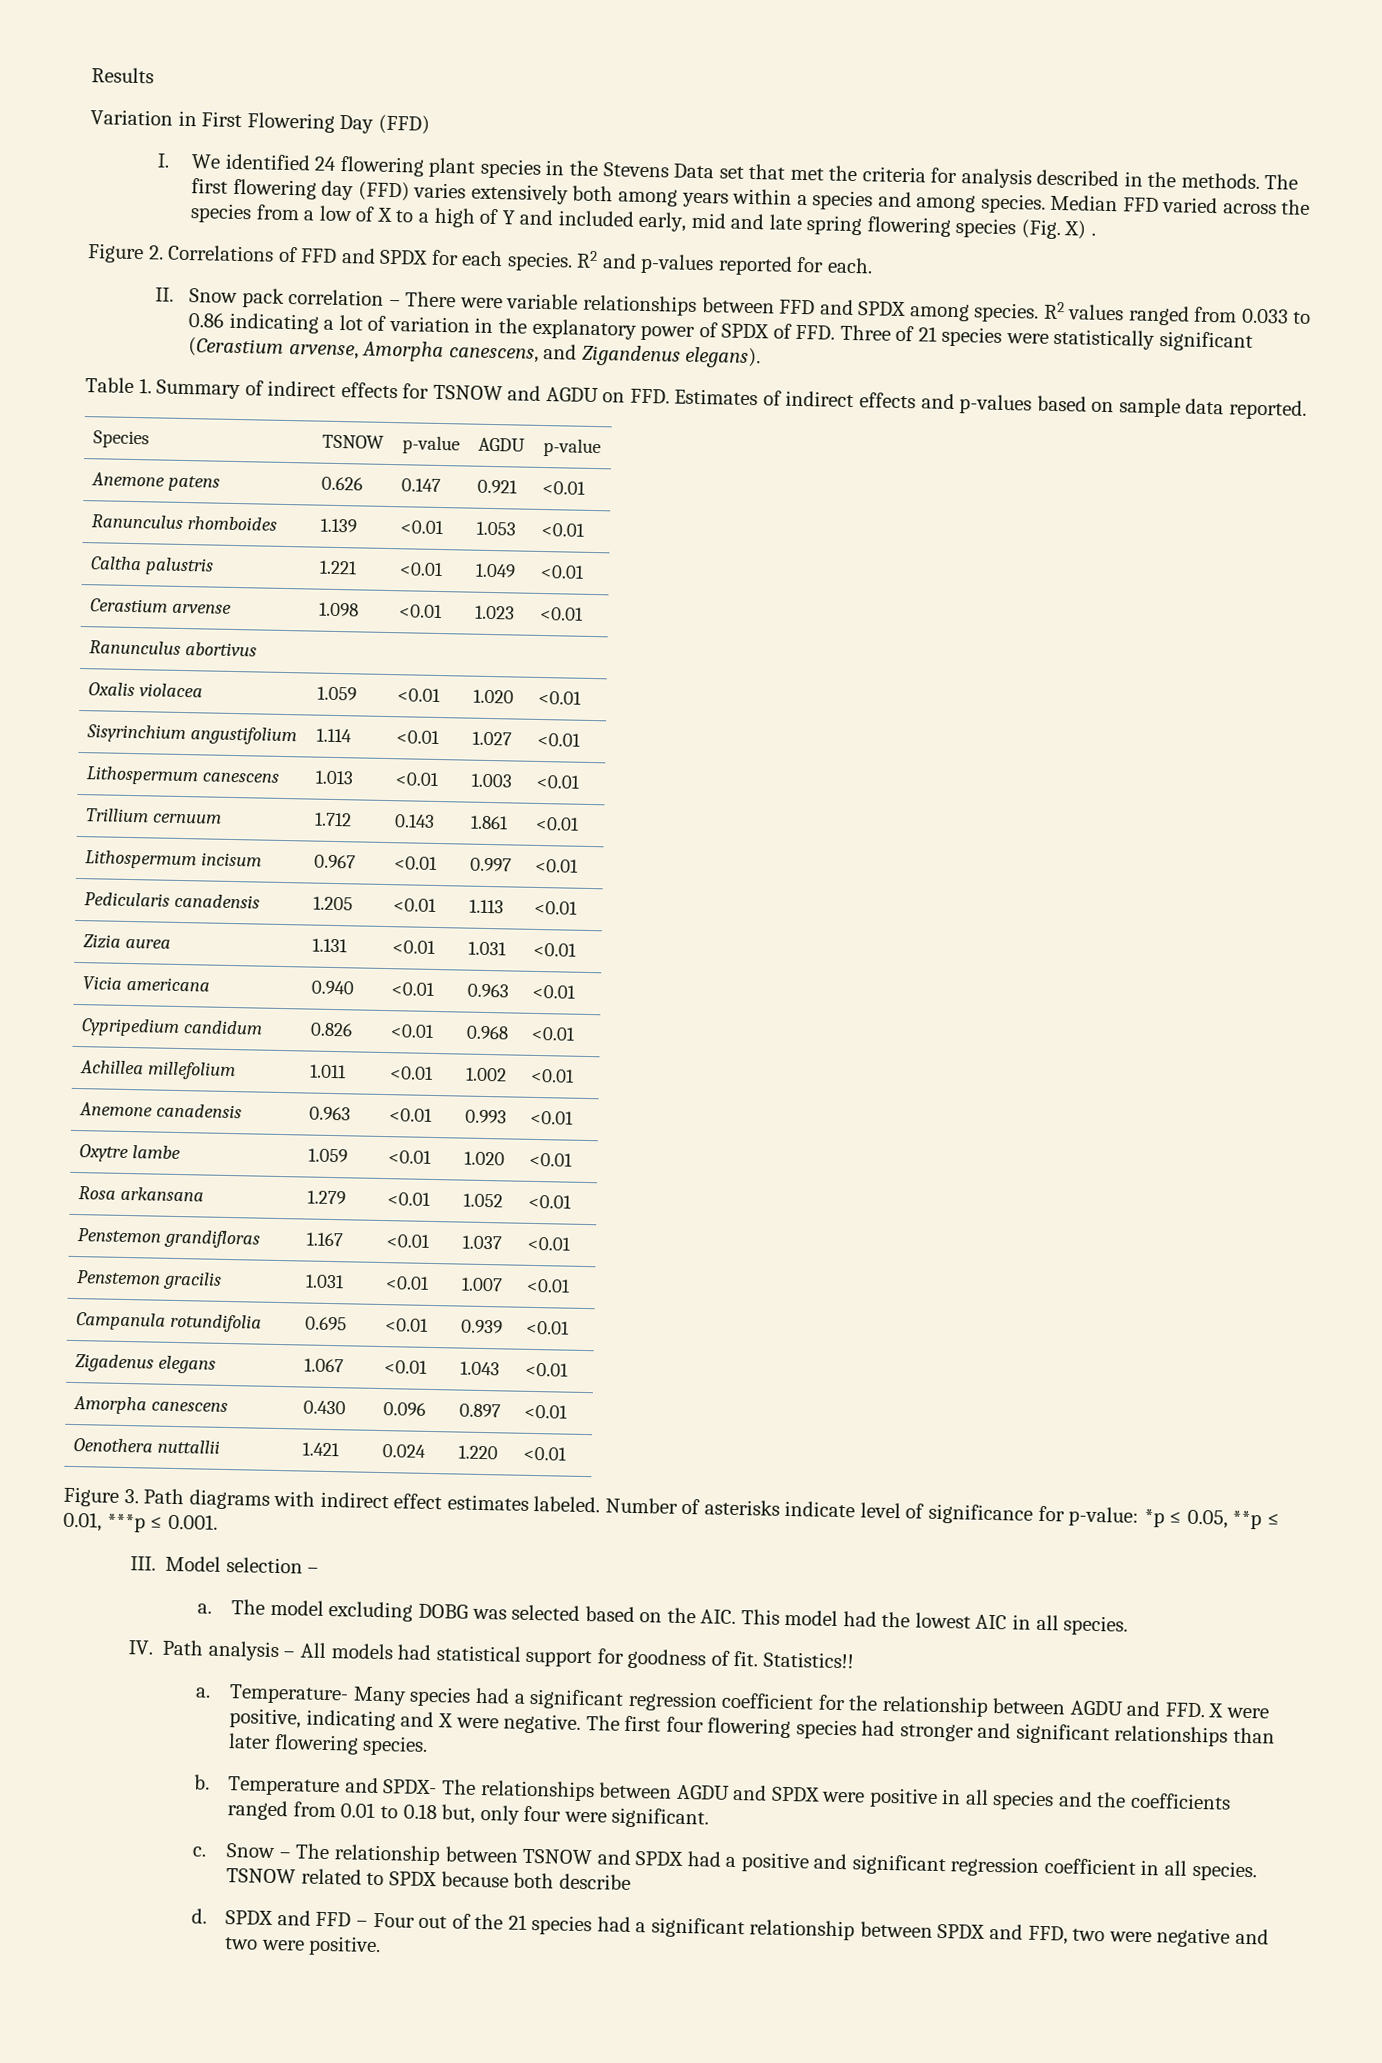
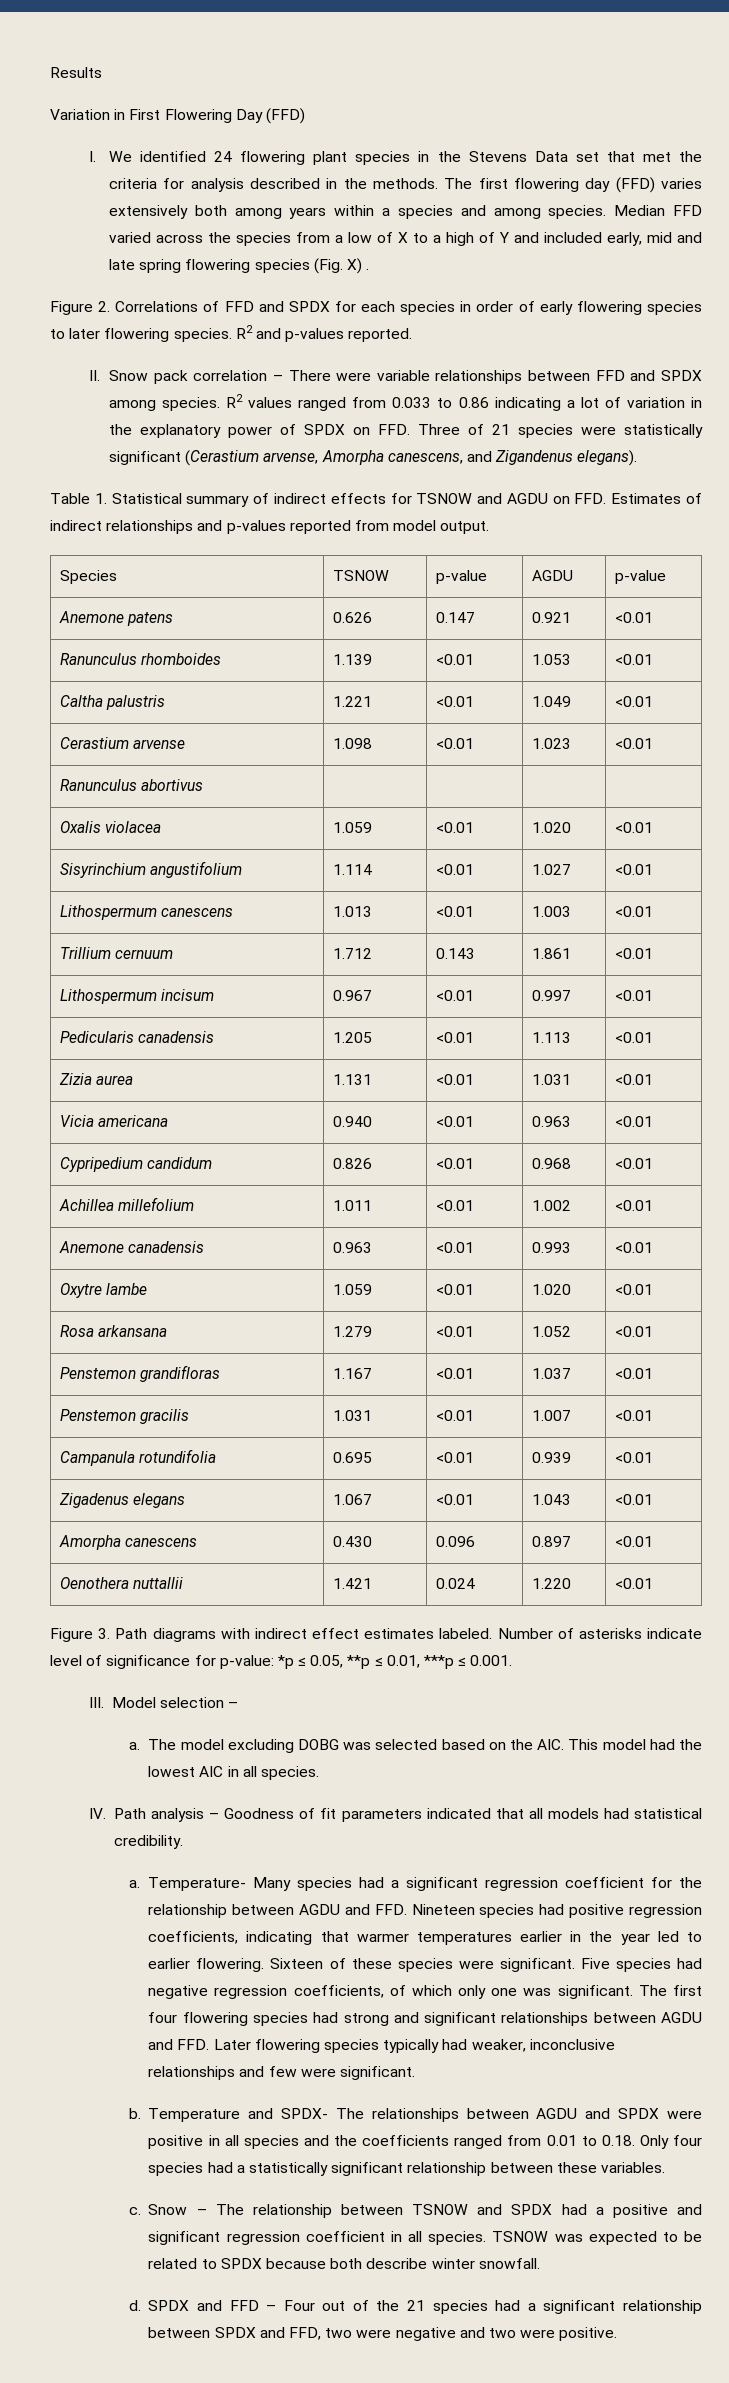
- Figure 2. Correlations of FFD and SPDX for each species.
+ Figure 2. Correlations of FFD and SPDX for each species in order of early flowering species to later flowering species.
- R2 and p-values reported for each.
+ R2 and p-values reported.
- R2 values ranged from 0.033 to 0.86 indicating a lot of variation in the explanatory power of SPDX of FFD. Three of 21 species were statistically significant (Cerastium arvense, Amorpha canescens, and Zigandenus elegans).
+ R2 values ranged from 0.033 to 0.86 indicating a lot of variation in the explanatory power of SPDX on FFD. Three of 21 species were statistically significant (Cerastium arvense, Amorpha canescens, and Zigandenus elegans).
- Table 1. Summary of indirect effects for TSNOW and AGDU on FFD. Estimates of indirect effects and p-values based on sample data reported.
+ Table 1. Statistical summary of indirect effects for TSNOW and AGDU on FFD. Estimates of indirect relationships and p-values reported from model output.
- IV. Path analysis – All models had statistical support for goodness of fit. Statistics!!
+ IV. Path analysis – Goodness of fit parameters indicated that all models had statistical credibility.
- Temperature- Many species had a significant regression coefficient for the relationship between AGDU and FFD. X were positive, indicating and X were negative.
+ Temperature- Many species had a significant regression coefficient for the relationship between AGDU and FFD. Nineteen species had positive regression coefficients, indicating that warmer temperatures earlier in the year led to earlier flowering. Sixteen of these species were significant. Five species had negative regression coefficients, of which only one was significant.
- The first four flowering species had stronger and significant relationships than later flowering species.
+ The first four flowering species had strong and significant relationships between AGDU and FFD. Later flowering species typically had weaker, inconclusive relationships and few were significant.
- Temperature and SPDX- The relationships between AGDU and SPDX were positive in all species and the coefficients ranged from 0.01 to 0.18 but, only four were significant.
+ Temperature and SPDX- The relationships between AGDU and SPDX were positive in all species and the coefficients ranged from 0.01 to 0.18. Only four species had a statistically significant relationship between these variables.
- TSNOW related to SPDX because both describe
+ TSNOW was expected to be related to SPDX because both describe winter snowfall.

